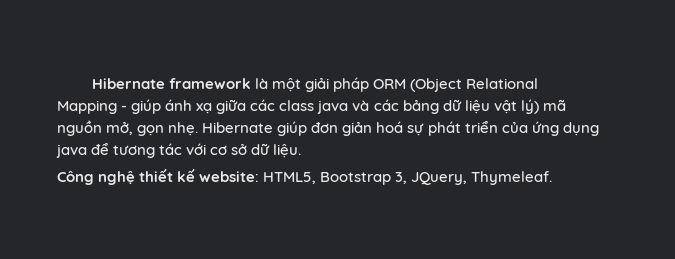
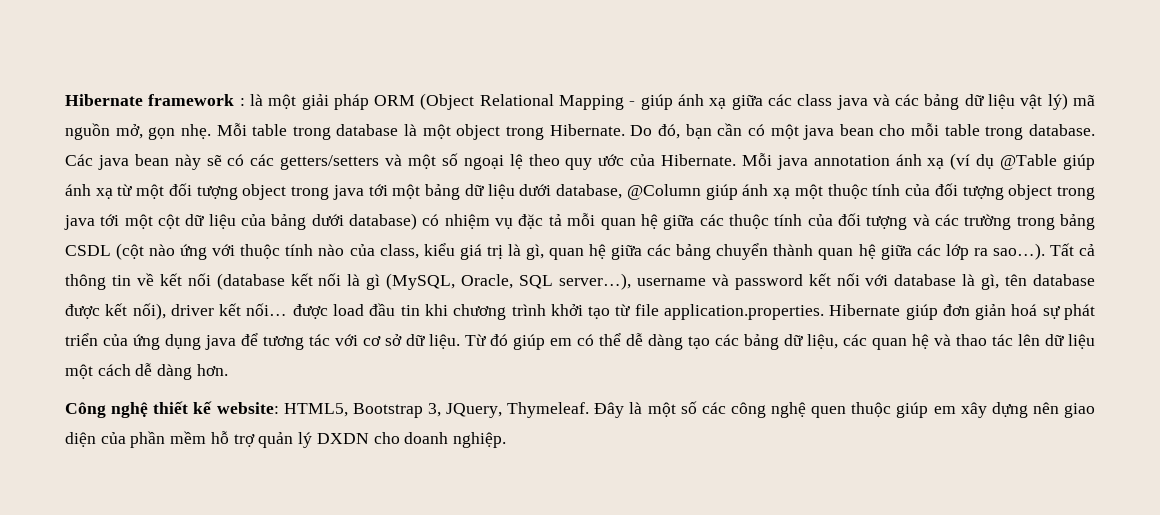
- Hibernate framework là một giải pháp ORM (Object Relational Mapping - giúp ánh xạ giữa các class java và các bảng dữ liệu vật lý) mã nguồn mở, gọn nhẹ.
+ Hibernate framework : là một giải pháp ORM (Object Relational Mapping - giúp ánh xạ giữa các class java và các bảng dữ liệu vật lý) mã nguồn mở, gọn nhẹ.
- Hibernate giúp đơn giản hoá sự phát triển của ứng dụng java để tương tác với cơ sở dữ liệu.
+ Mỗi table trong database là một object trong Hibernate. Do đó, bạn cần có một java bean cho mỗi table trong database. Các java bean này sẽ có các getters/setters và một số ngoại lệ theo quy ước của Hibernate. Mỗi java annotation ánh xạ (ví dụ @Table giúp ánh xạ từ một đối tượng object trong java tới một bảng dữ liệu dưới database, @Column giúp ánh xạ một thuộc tính của đối tượng object trong java tới một cột dữ liệu của bảng dưới database) có nhiệm vụ đặc tả mỗi quan hệ giữa các thuộc tính của đối tượng và các trường trong bảng CSDL (cột nào ứng với thuộc tính nào của class, kiểu giá trị là gì, quan hệ giữa các bảng chuyển thành quan hệ giữa các lớp ra sao…). Tất cả thông tin về kết nối (database kết nối là gì (MySQL, Oracle, SQL server…), username và password kết nối với database là gì, tên database được kết nối), driver kết nối… được load đầu tin khi chương trình khởi tạo từ file application.properties. Hibernate giúp đơn giản hoá sự phát triển của ứng dụng java để tương tác với cơ sở dữ liệu. Từ đó giúp em có thể dễ dàng tạo các bảng dữ liệu, các quan hệ và thao tác lên dữ liệu một cách dễ dàng hơn.
+ Đây là một số các công nghệ quen thuộc giúp em xây dựng nên giao diện của phần mềm hỗ trợ quản lý DXDN cho doanh nghiệp.

